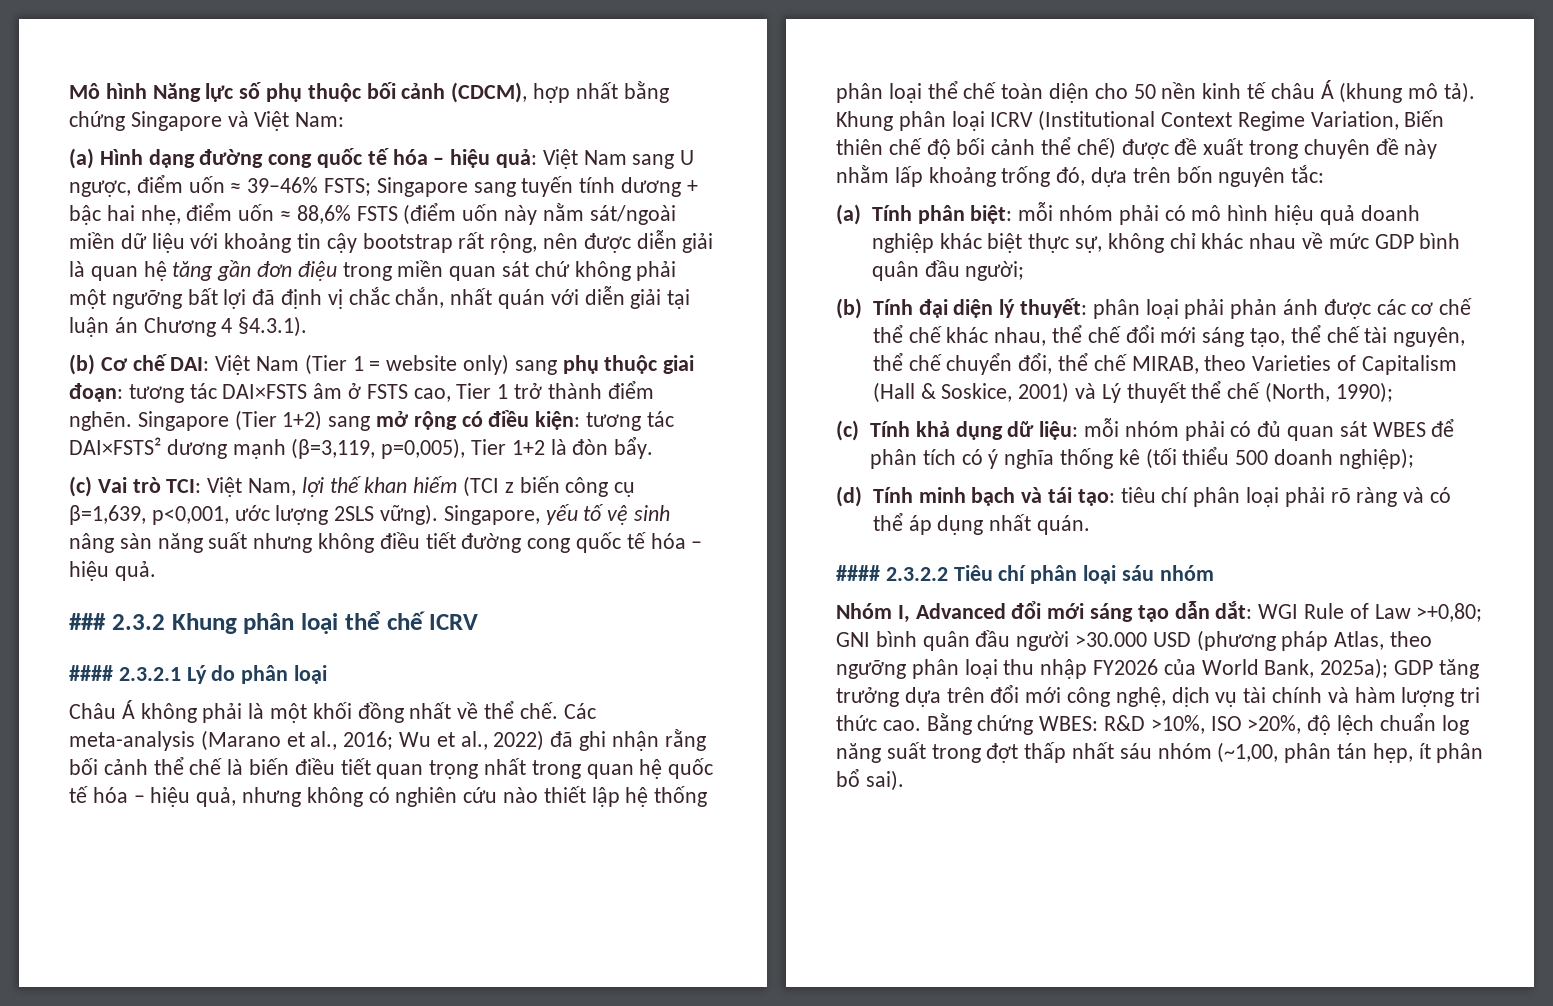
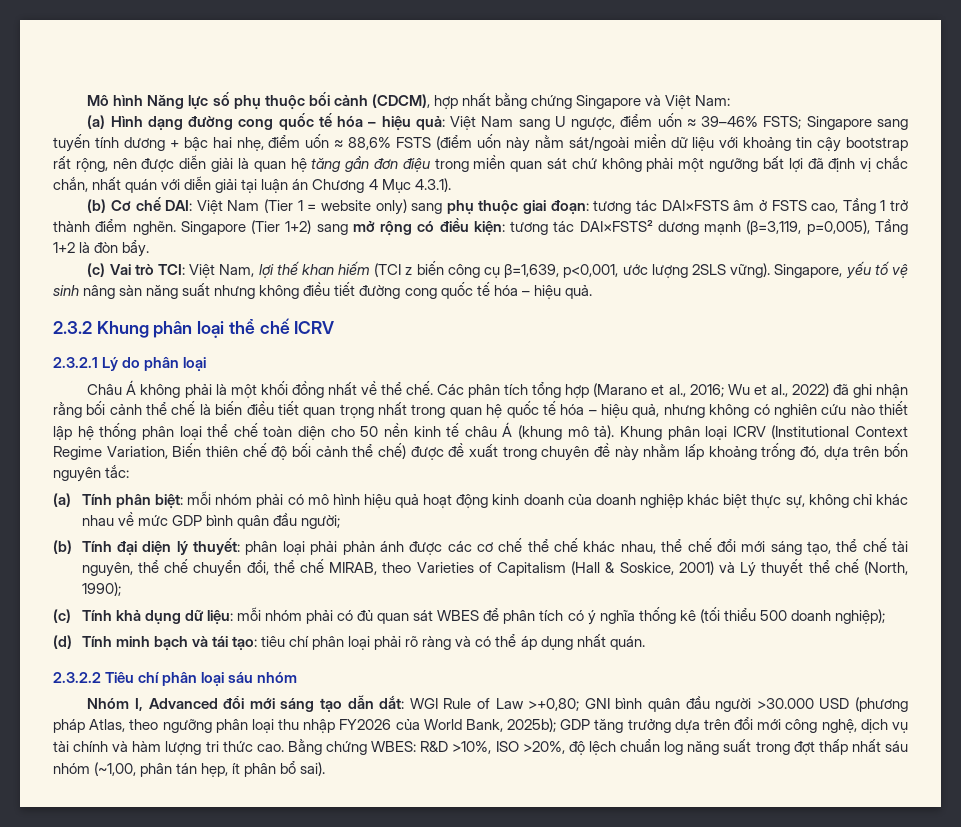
- Singapore sang tuyến tính dương + bậc hai nhẹ, điểm uốn ≈ 88,6% FSTS (điểm uốn này nằm sát/ngoài miền dữ liệu với khoảng tin cậy bootstrap rất rộng, nên được diễn giải là quan hệ tăng gần đơn điệu trong miền quan sát chứ không phải một ngưỡng bất lợi đã định vị chắc chắn, nhất quán với diễn giải tại luận án Chương 4 §4.3.1).
+ Singapore sang tuyến tính dương + bậc hai nhẹ, điểm uốn ≈ 88,6% FSTS (điểm uốn này nằm sát/ngoài miền dữ liệu với khoảng tin cậy bootstrap rất rộng, nên được diễn giải là quan hệ tăng gần đơn điệu trong miền quan sát chứ không phải một ngưỡng bất lợi đã định vị chắc chắn, nhất quán với diễn giải tại luận án Chương 4 Mục 4.3.1).
- (b) Cơ chế DAI: Việt Nam (Tier 1 = website only) sang phụ thuộc giai đoạn: tương tác DAI×FSTS âm ở FSTS cao, Tier 1 trở thành điểm nghẽn.
+ (b) Cơ chế DAI: Việt Nam (Tier 1 = website only) sang phụ thuộc giai đoạn: tương tác DAI×FSTS âm ở FSTS cao, Tầng 1 trở thành điểm nghẽn.
- Singapore (Tier 1+2) sang mở rộng có điều kiện: tương tác DAI×FSTS² dương mạnh (β=3,119, p=0,005), Tier 1+2 là đòn bẩy.
+ Singapore (Tier 1+2) sang mở rộng có điều kiện: tương tác DAI×FSTS² dương mạnh (β=3,119, p=0,005), Tầng 1+2 là đòn bẩy.
- ### 2.3.2 Khung phân loại thể chế ICRV
+ 2.3.2 Khung phân loại thể chế ICRV
- #### 2.3.2.1 Lý do phân loại
+ 2.3.2.1 Lý do phân loại
- Các meta-analysis (Marano et al., 2016; Wu et al., 2022) đã ghi nhận rằng bối cảnh thể chế là biến điều tiết quan trọng nhất trong quan hệ quốc tế hóa – hiệu quả, nhưng không có nghiên cứu nào thiết lập hệ thống phân loại thể chế toàn diện cho 50 nền kinh tế châu Á (khung mô tả).
+ Các phân tích tổng hợp (Marano et al., 2016; Wu et al., 2022) đã ghi nhận rằng bối cảnh thể chế là biến điều tiết quan trọng nhất trong quan hệ quốc tế hóa – hiệu quả, nhưng không có nghiên cứu nào thiết lập hệ thống phân loại thể chế toàn diện cho 50 nền kinh tế châu Á (khung mô tả).
- (a) Tính phân biệt: mỗi nhóm phải có mô hình hiệu quả doanh nghiệp khác biệt thực sự, không chỉ khác nhau về mức GDP bình quân đầu người;
+ (a) Tính phân biệt: mỗi nhóm phải có mô hình hiệu quả hoạt động kinh doanh của doanh nghiệp khác biệt thực sự, không chỉ khác nhau về mức GDP bình quân đầu người;
- #### 2.3.2.2 Tiêu chí phân loại sáu nhóm
+ 2.3.2.2 Tiêu chí phân loại sáu nhóm
- Nhóm I, Advanced đổi mới sáng tạo dẫn dắt: WGI Rule of Law >+0,80; GNI bình quân đầu người >30.000 USD (phương pháp Atlas, theo ngưỡng phân loại thu nhập FY2026 của World Bank, 2025a); GDP tăng trưởng dựa trên đổi mới công nghệ, dịch vụ tài chính và hàm lượng tri thức cao.
+ Nhóm I, Advanced đổi mới sáng tạo dẫn dắt: WGI Rule of Law >+0,80; GNI bình quân đầu người >30.000 USD (phương pháp Atlas, theo ngưỡng phân loại thu nhập FY2026 của World Bank, 2025b); GDP tăng trưởng dựa trên đổi mới công nghệ, dịch vụ tài chính và hàm lượng tri thức cao.

